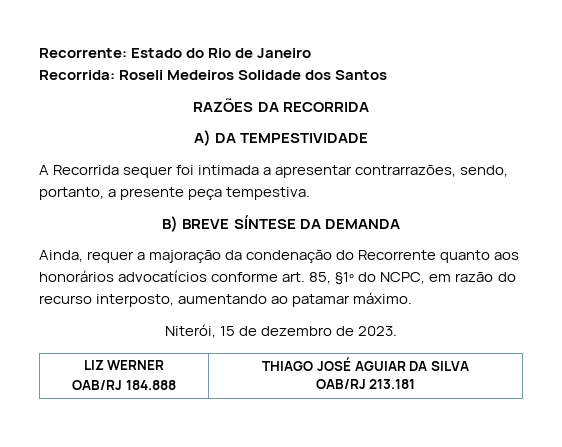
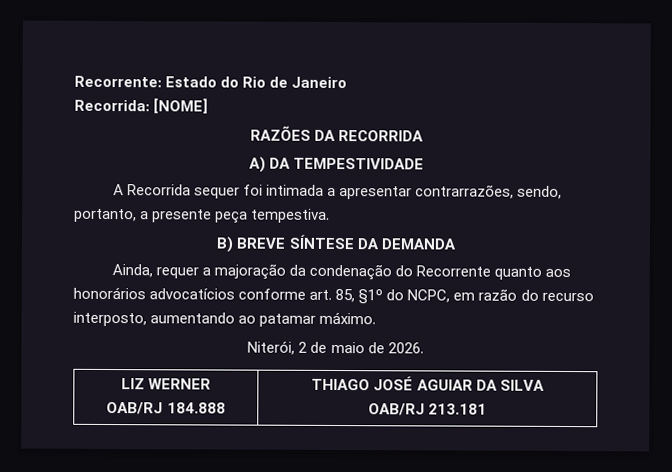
- Recorrida: Roseli Medeiros Solidade dos Santos
+ Recorrida: [NOME]
- Niterói, 15 de dezembro de 2023.
+ Niterói, 2 de maio de 2026.

